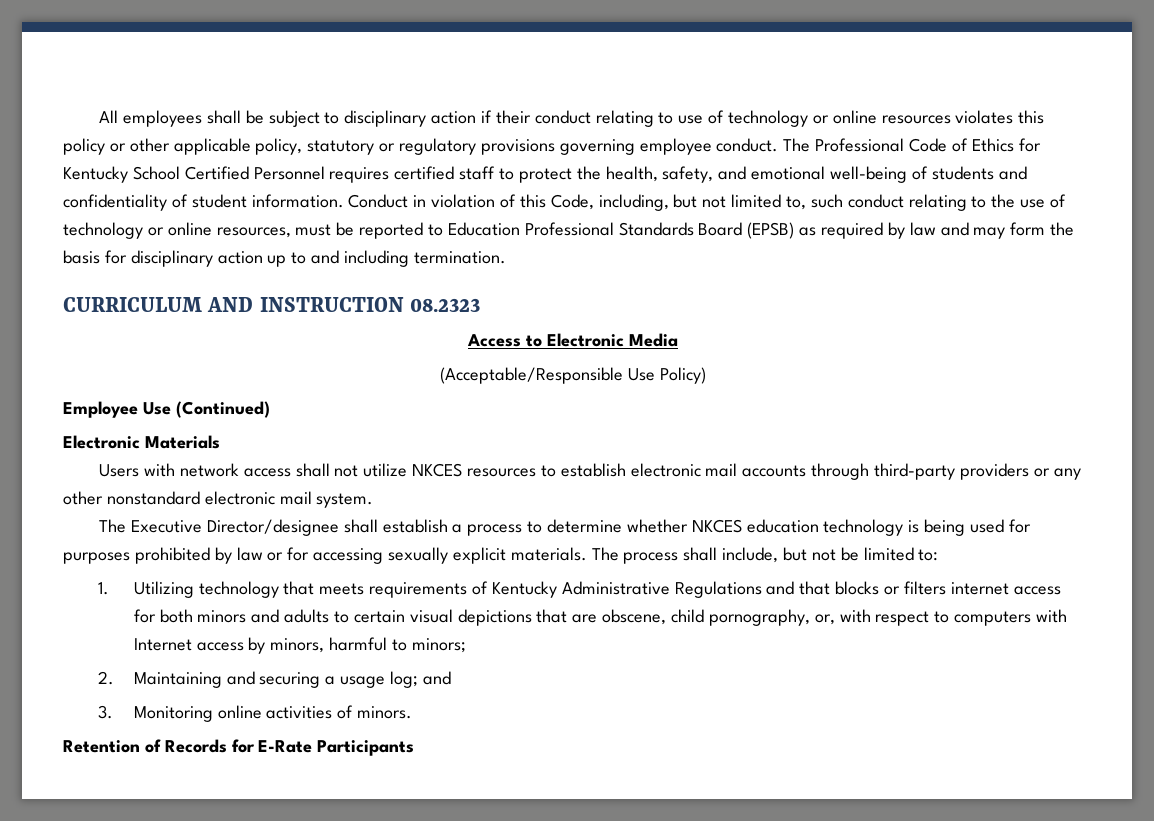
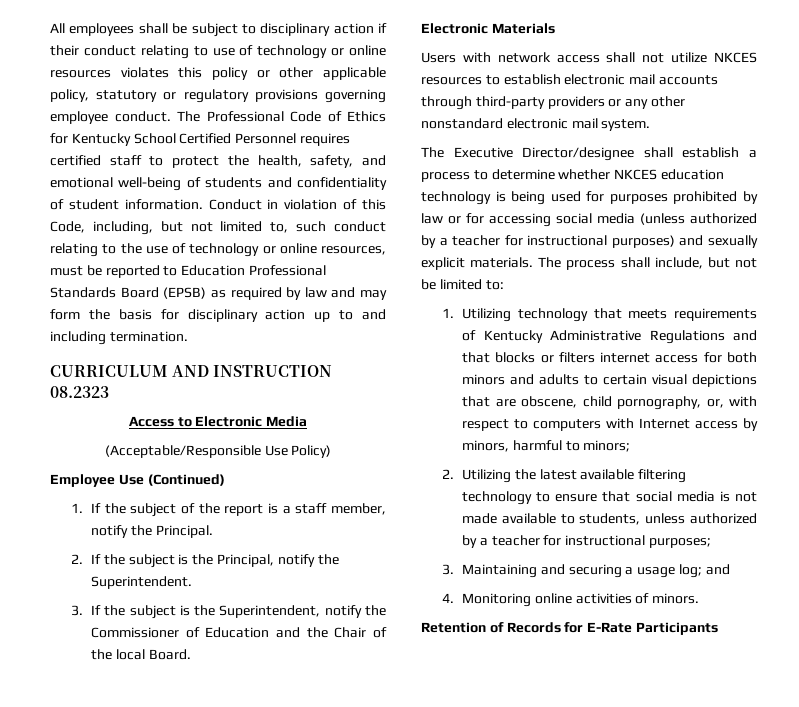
+ 1. If the subject of the report is a staff member, notify the Principal.
+ 2. If the subject is the Principal, notify the Superintendent.
+ 3. If the subject is the Superintendent, notify the Commissioner of Education and the Chair of the local Board.
- The Executive Director/designee shall establish a process to determine whether NKCES education technology is being used for purposes prohibited by law or for accessing sexually explicit materials.
+ The Executive Director/designee shall establish a process to determine whether NKCES education technology is being used for purposes prohibited by law or for accessing social media (unless authorized by a teacher for instructional purposes) and sexually explicit materials.
- 2. Maintaining and securing a usage log; and
+ 2. Utilizing the latest available filtering technology to ensure that social media is not made available to students, unless authorized by a teacher for instructional purposes;
+ 3. Maintaining and securing a usage log; and
- 3. Monitoring online activities of minors.
+ 4. Monitoring online activities of minors.

